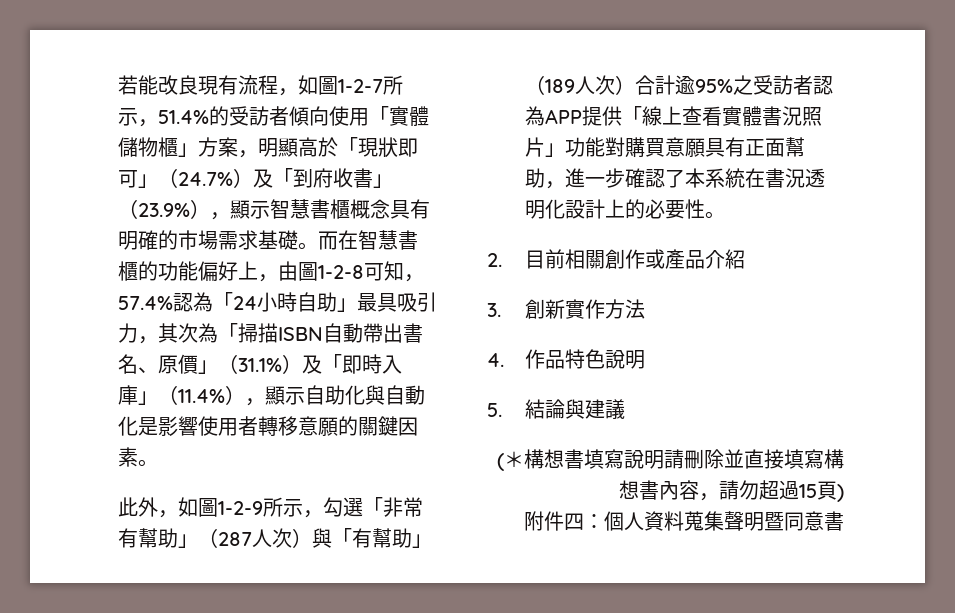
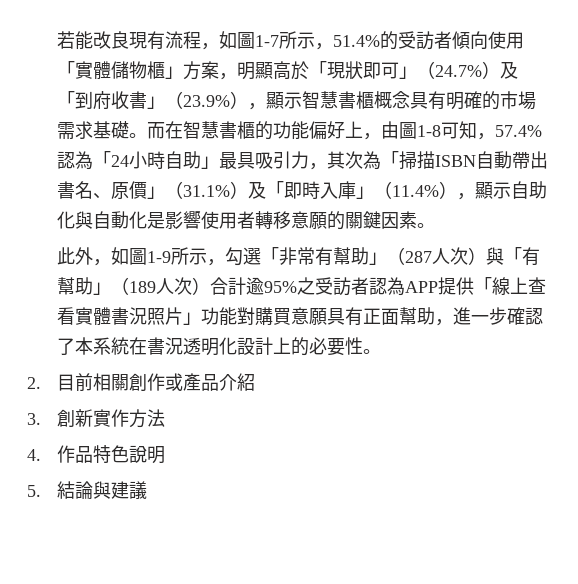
- 若能改良現有流程，如圖1-2-7所示，51.4%的受訪者傾向使用「實體儲物櫃」方案，明顯高於「現狀即可」（24.7%）及「到府收書」（23.9%），顯示智慧書櫃概念具有明確的市場需求基礎。
+ 若能改良現有流程，如圖1-7所示，51.4%的受訪者傾向使用「實體儲物櫃」方案，明顯高於「現狀即可」（24.7%）及「到府收書」（23.9%），顯示智慧書櫃概念具有明確的市場需求基礎。
- 而在智慧書櫃的功能偏好上，由圖1-2-8可知，57.4%認為「24小時自助」最具吸引力，其次為「掃描ISBN自動帶出書名、原價」（31.1%）及「即時入庫」（11.4%），顯示自助化與自動化是影響使用者轉移意願的關鍵因素。
+ 而在智慧書櫃的功能偏好上，由圖1-8可知，57.4%認為「24小時自助」最具吸引力，其次為「掃描ISBN自動帶出書名、原價」（31.1%）及「即時入庫」（11.4%），顯示自助化與自動化是影響使用者轉移意願的關鍵因素。
- 此外，如圖1-2-9所示，勾選「非常有幫助」（287人次）與「有幫助」（189人次）合計逾95%之受訪者認為APP提供「線上查看實體書況照片」功能對購買意願具有正面幫助，進一步確認了本系統在書況透明化設計上的必要性。
+ 此外，如圖1-9所示，勾選「非常有幫助」（287人次）與「有幫助」（189人次）合計逾95%之受訪者認為APP提供「線上查看實體書況照片」功能對購買意願具有正面幫助，進一步確認了本系統在書況透明化設計上的必要性。
- (＊構想書填寫說明請刪除並直接填寫構想書內容，請勿超過15頁)
- 附件四：個人資料蒐集聲明暨同意書

